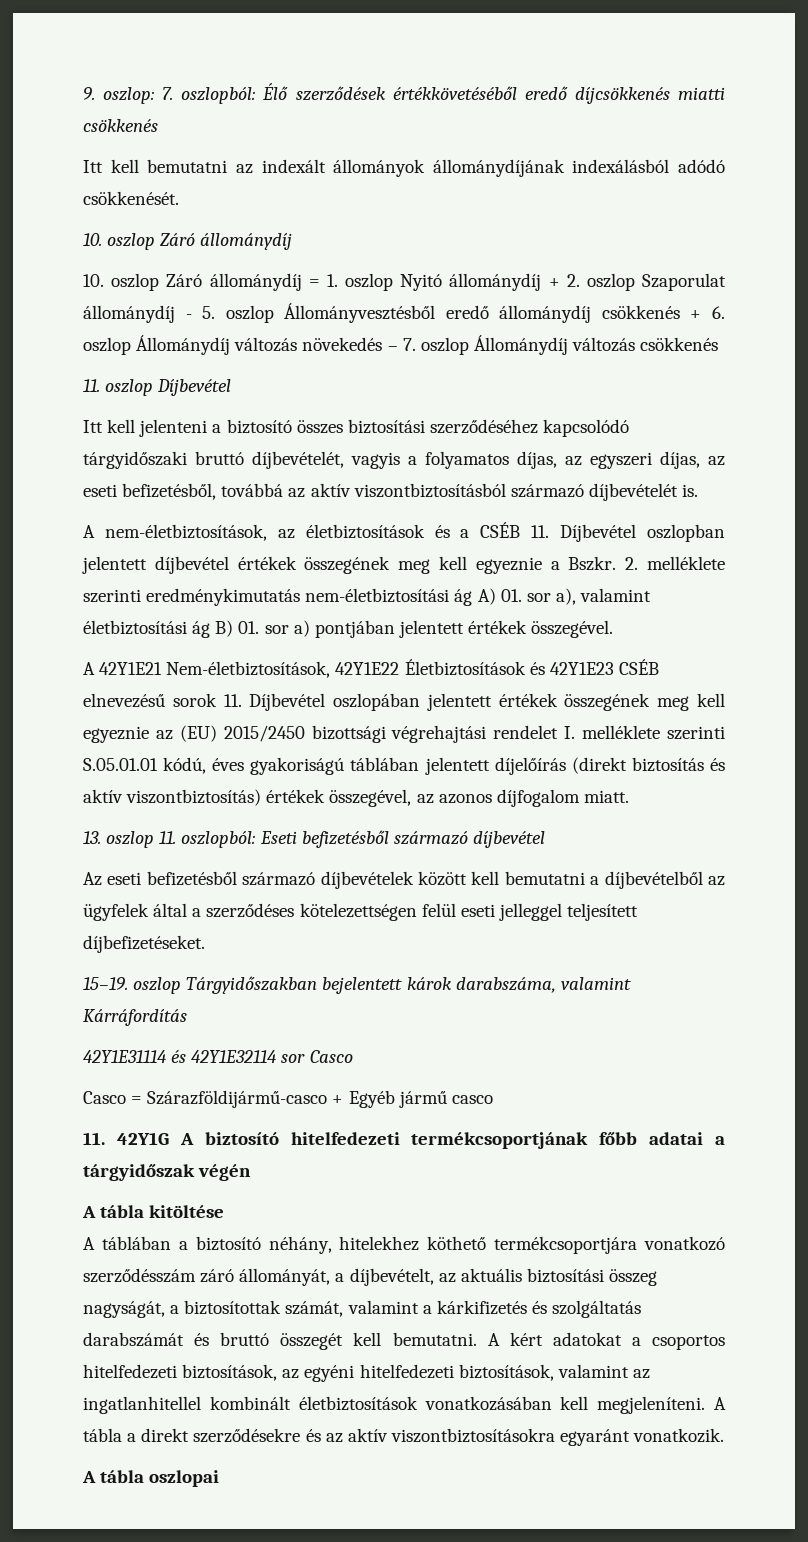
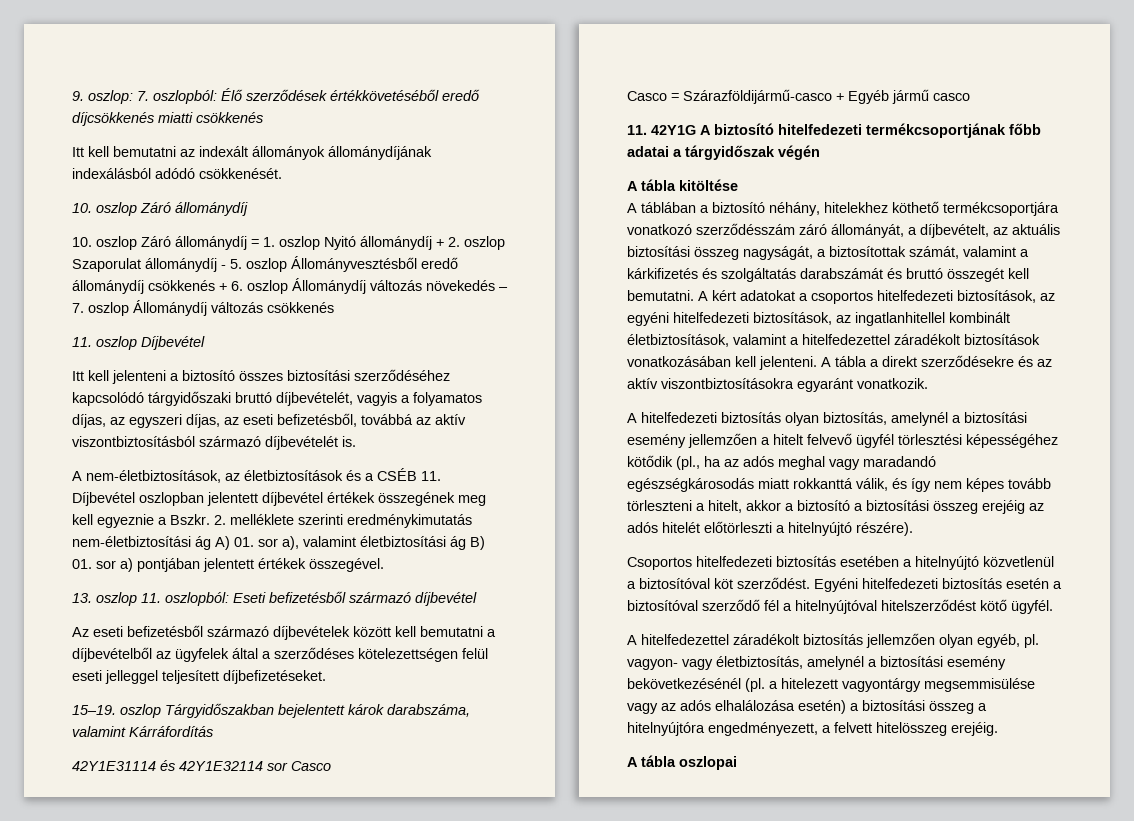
- A 42Y1E21 Nem-életbiztosítások, 42Y1E22 Életbiztosítások és 42Y1E23 CSÉB elnevezésű sorok 11. Díjbevétel oszlopában jelentett értékek összegének meg kell egyeznie az (EU) 2015/2450 bizottsági végrehajtási rendelet I. melléklete szerinti S.05.01.01 kódú, éves gyakoriságú táblában jelentett díjelőírás (direkt biztosítás és aktív viszontbiztosítás) értékek összegével, az azonos díjfogalom miatt.
- A kért adatokat a csoportos hitelfedezeti biztosítások, az egyéni hitelfedezeti biztosítások, valamint az ingatlanhitellel kombinált életbiztosítások vonatkozásában kell megjeleníteni.
+ A kért adatokat a csoportos hitelfedezeti biztosítások, az egyéni hitelfedezeti biztosítások, az ingatlanhitellel kombinált életbiztosítások, valamint a hitelfedezettel záradékolt biztosítások vonatkozásában kell jelenteni.
+ A hitelfedezeti biztosítás olyan biztosítás, amelynél a biztosítási esemény jellemzően a hitelt felvevő ügyfél törlesztési képességéhez kötődik (pl., ha az adós meghal vagy maradandó egészségkárosodás miatt rokkanttá válik, és így nem képes tovább törleszteni a hitelt, akkor a biztosító a biztosítási összeg erejéig az adós hitelét előtörleszti a hitelnyújtó részére).
+ Csoportos hitelfedezeti biztosítás esetében a hitelnyújtó közvetlenül a biztosítóval köt szerződést. Egyéni hitelfedezeti biztosítás esetén a biztosítóval szerződő fél a hitelnyújtóval hitelszerződést kötő ügyfél.
+ A hitelfedezettel záradékolt biztosítás jellemzően olyan egyéb, pl. vagyon- vagy életbiztosítás, amelynél a biztosítási esemény bekövetkezésénél (pl. a hitelezett vagyontárgy megsemmisülése vagy az adós elhalálozása esetén) a biztosítási összeg a hitelnyújtóra engedményezett, a felvett hitelösszeg erejéig.

